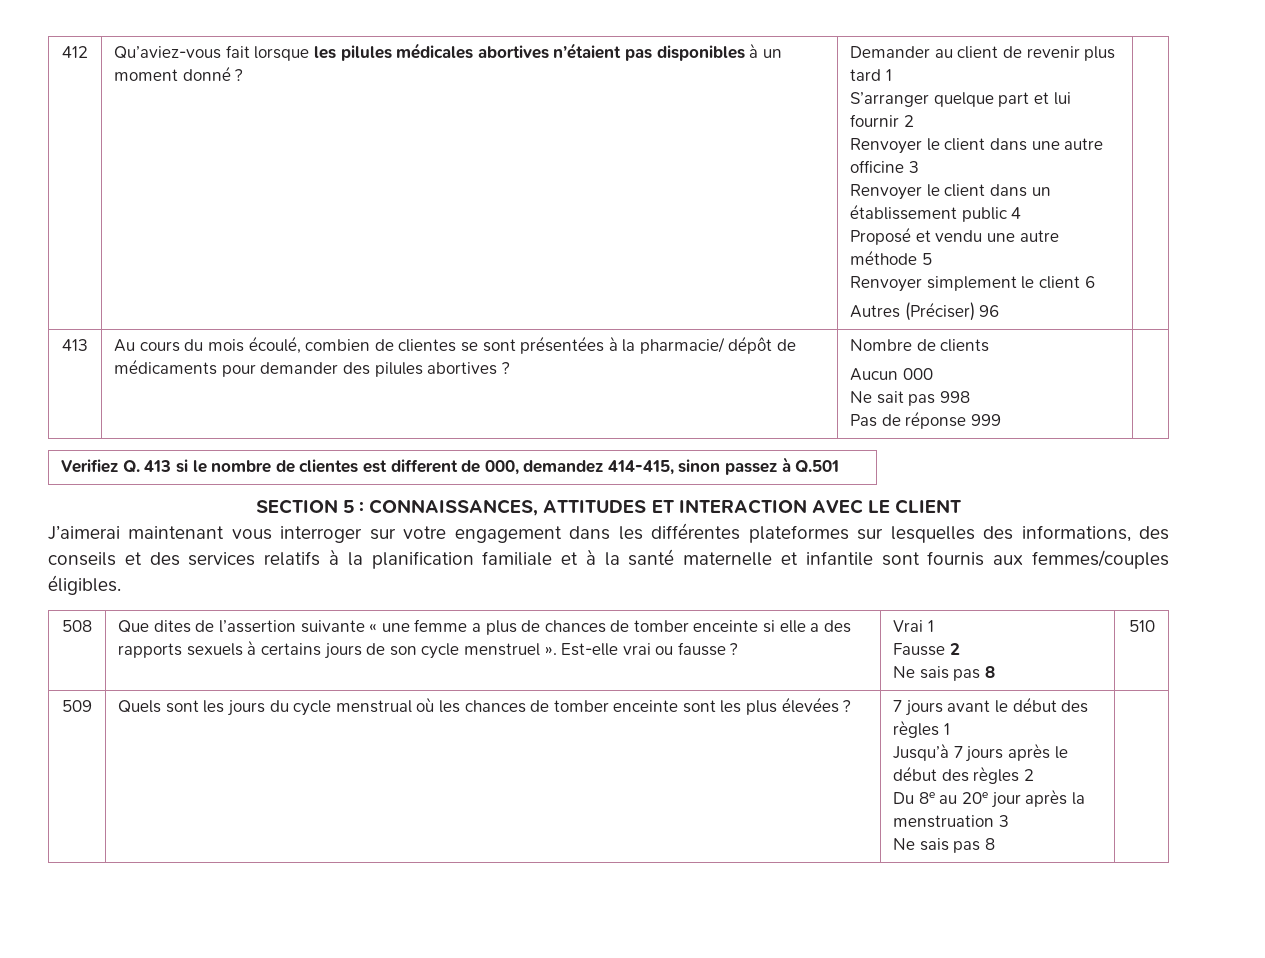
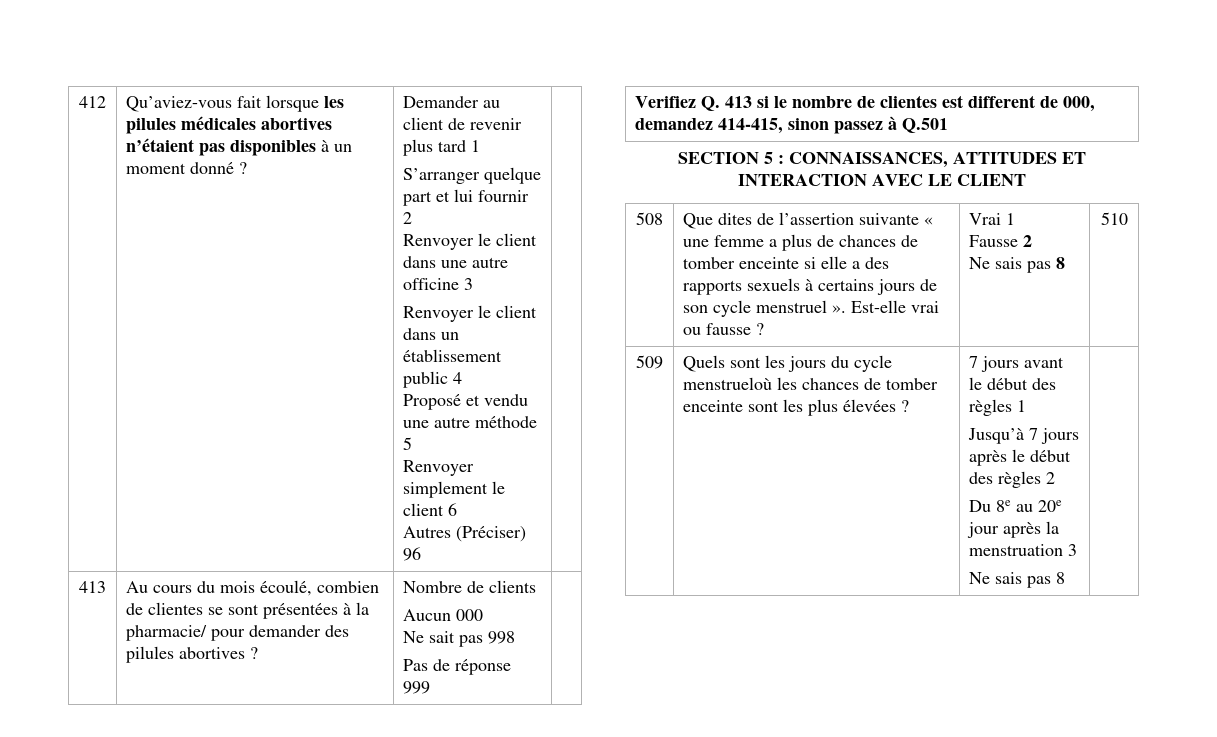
- 413 | Au cours du mois écoulé, combien de clientes se sont présentées à la pharmacie/ dépôt de médicaments pour demander des pilules abortives ? | Nombre de clients
+ 413 | Au cours du mois écoulé, combien de clientes se sont présentées à la pharmacie/ pour demander des pilules abortives ? | Nombre de clients
- J’aimerai maintenant vous interroger sur votre engagement dans les différentes plateformes sur lesquelles des informations, des conseils et des services relatifs à la planification familiale et à la santé maternelle et infantile sont fournis aux femmes/couples éligibles.
- Quels sont les jours du cycle menstrual où les chances de tomber enceinte sont les plus élevées ?
+ Quels sont les jours du cycle menstrueloù les chances de tomber enceinte sont les plus élevées ?

